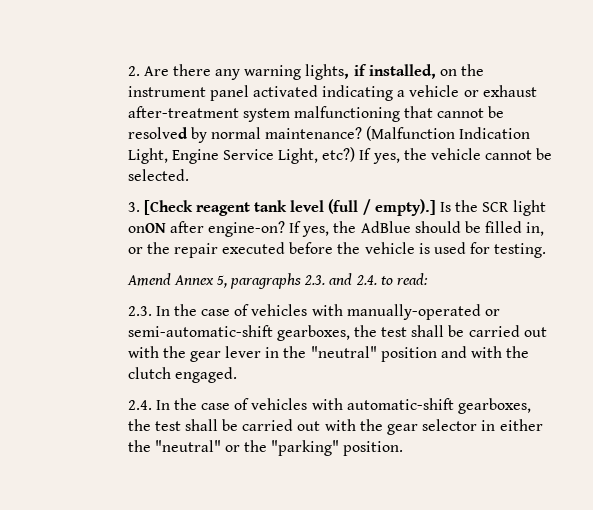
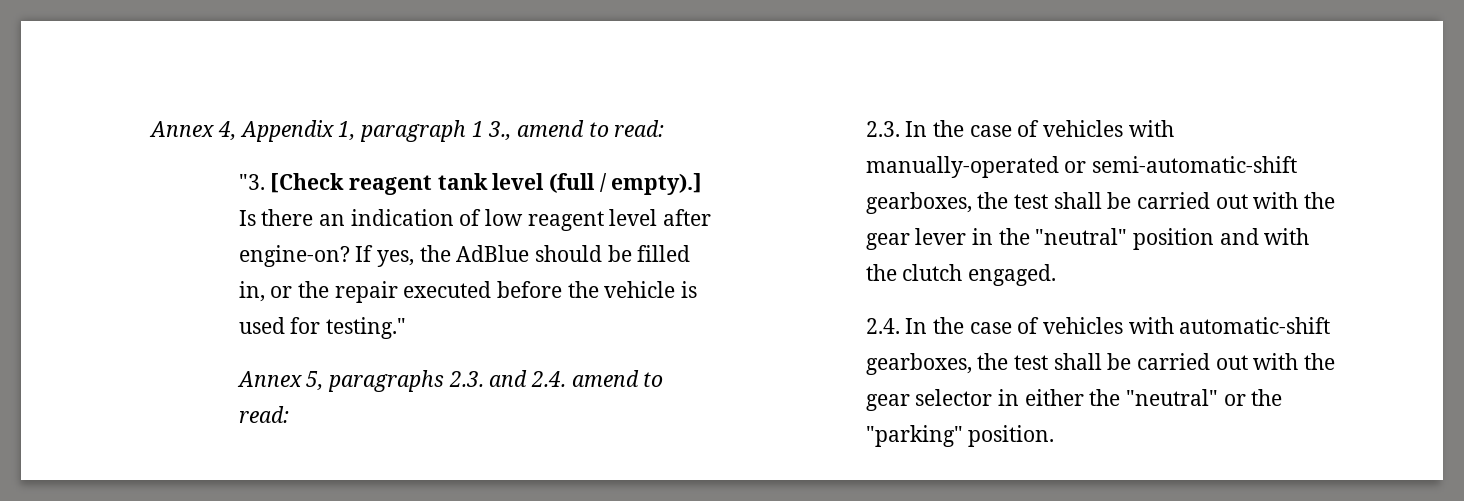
- 2. Are there any warning lights, if installed, on the instrument panel activated indicating a vehicle or exhaust after-treatment system malfunctioning that cannot be resolved by normal maintenance? (Malfunction Indication Light, Engine Service Light, etc?) If yes, the vehicle cannot be selected.
- 3. [Check reagent tank level (full / empty).]
+ Annex 4, Appendix 1, paragraph 1 3., amend to read:
+ "3. [Check reagent tank level (full / empty).]
- Is the SCR light onON after engine-on?
+ Is there an indication of low reagent level after engine-on?
- If yes, the AdBlue should be filled in, or the repair executed before the vehicle is used for testing.
- Amend Annex 5, paragraphs 2.3. and 2.4. to read:
+ If yes, the AdBlue should be filled in, or the repair executed before the vehicle is used for testing."
+ Annex 5, paragraphs 2.3. and 2.4. amend to read:

